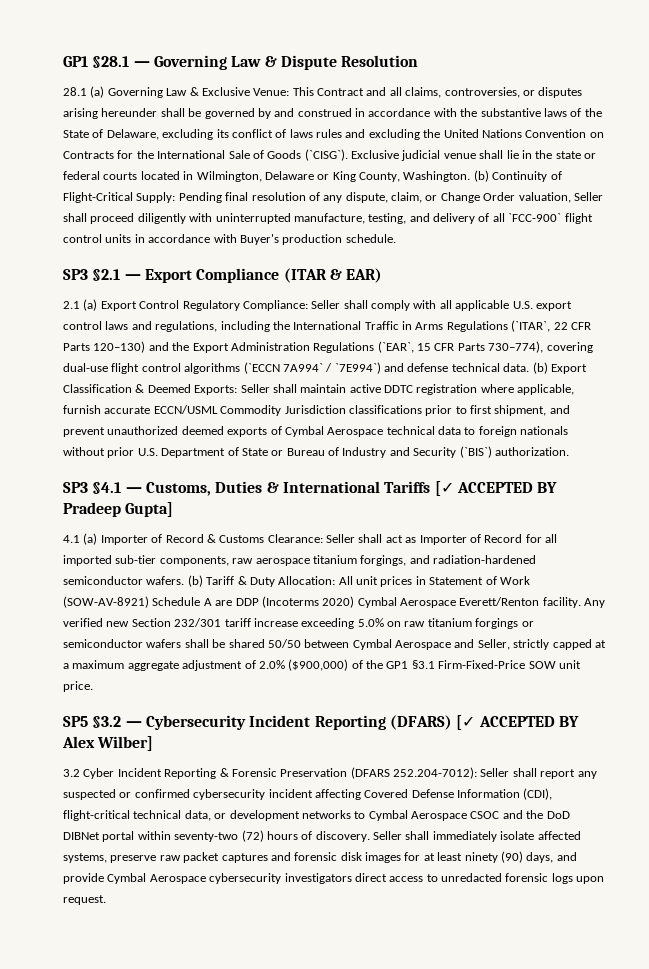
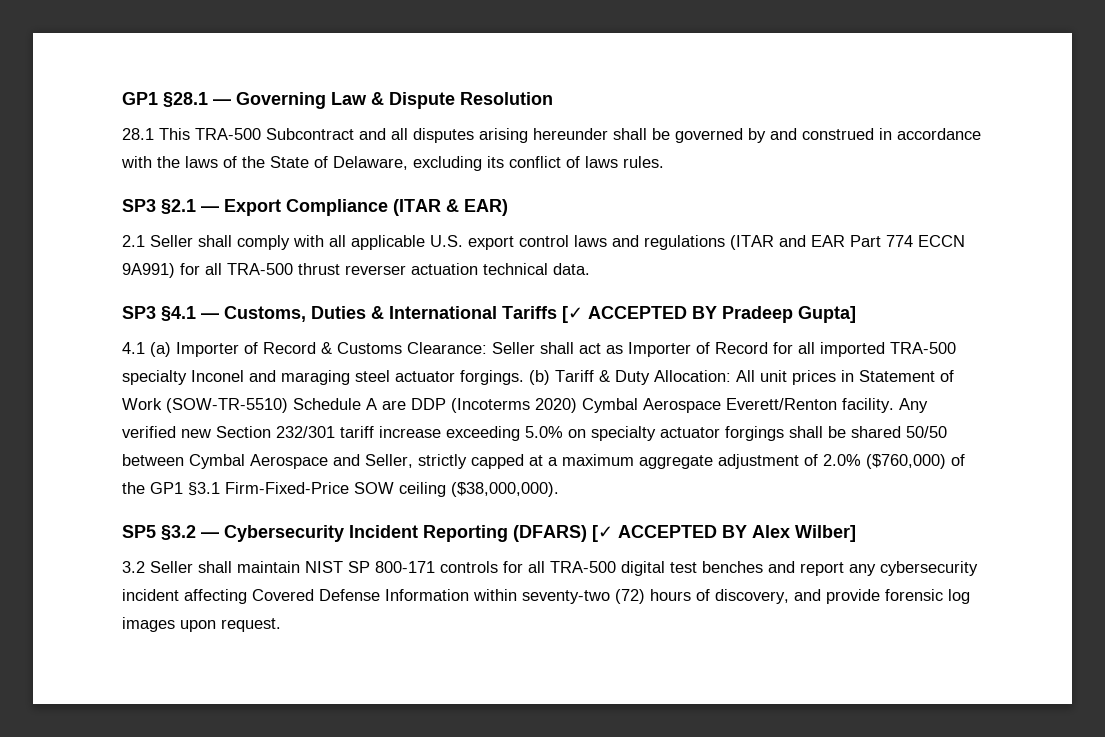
- 28.1 (a) Governing Law & Exclusive Venue: This Contract and all claims, controversies, or disputes arising hereunder shall be governed by and construed in accordance with the substantive laws of the State of Delaware, excluding its conflict of laws rules and excluding the United Nations Convention on Contracts for the International Sale of Goods (`CISG`). Exclusive judicial venue shall lie in the state or federal courts located in Wilmington, Delaware or King County, Washington. (b) Continuity of Flight-Critical Supply: Pending final resolution of any dispute, claim, or Change Order valuation, Seller shall proceed diligently with uninterrupted manufacture, testing, and delivery of all `FCC-900` flight control units in accordance with Buyer's production schedule.
+ 28.1 This TRA-500 Subcontract and all disputes arising hereunder shall be governed by and construed in accordance with the laws of the State of Delaware, excluding its conflict of laws rules.
- 2.1 (a) Export Control Regulatory Compliance: Seller shall comply with all applicable U.S. export control laws and regulations, including the International Traffic in Arms Regulations (`ITAR`, 22 CFR Parts 120–130) and the Export Administration Regulations (`EAR`, 15 CFR Parts 730–774), covering dual-use flight control algorithms (`ECCN 7A994` / `7E994`) and defense technical data. (b) Export Classification & Deemed Exports: Seller shall maintain active DDTC registration where applicable, furnish accurate ECCN/USML Commodity Jurisdiction classifications prior to first shipment, and prevent unauthorized deemed exports of Cymbal Aerospace technical data to foreign nationals without prior U.S. Department of State or Bureau of Industry and Security (`BIS`) authorization.
+ 2.1 Seller shall comply with all applicable U.S. export control laws and regulations (ITAR and EAR Part 774 ECCN 9A991) for all TRA-500 thrust reverser actuation technical data.
- 4.1 (a) Importer of Record & Customs Clearance: Seller shall act as Importer of Record for all imported sub-tier components, raw aerospace titanium forgings, and radiation-hardened semiconductor wafers.
+ 4.1 (a) Importer of Record & Customs Clearance: Seller shall act as Importer of Record for all imported TRA-500 specialty Inconel and maraging steel actuator forgings.
- (b) Tariff & Duty Allocation: All unit prices in Statement of Work (SOW-AV-8921) Schedule A are DDP (Incoterms 2020) Cymbal Aerospace Everett/Renton facility.
+ (b) Tariff & Duty Allocation: All unit prices in Statement of Work (SOW-TR-5510) Schedule A are DDP (Incoterms 2020) Cymbal Aerospace Everett/Renton facility.
- Any verified new Section 232/301 tariff increase exceeding 5.0% on raw titanium forgings or semiconductor wafers shall be shared 50/50 between Cymbal Aerospace and Seller, strictly capped at a maximum aggregate adjustment of 2.0% ($900,000) of the GP1 §3.1 Firm-Fixed-Price SOW unit price.
+ Any verified new Section 232/301 tariff increase exceeding 5.0% on specialty actuator forgings shall be shared 50/50 between Cymbal Aerospace and Seller, strictly capped at a maximum aggregate adjustment of 2.0% ($760,000) of the GP1 §3.1 Firm-Fixed-Price SOW ceiling ($38,000,000).
- 3.2 Cyber Incident Reporting & Forensic Preservation (DFARS 252.204-7012): Seller shall report any suspected or confirmed cybersecurity incident affecting Covered Defense Information (CDI), flight-critical technical data, or development networks to Cymbal Aerospace CSOC and the DoD DIBNet portal within seventy-two (72) hours of discovery. Seller shall immediately isolate affected systems, preserve raw packet captures and forensic disk images for at least ninety (90) days, and provide Cymbal Aerospace cybersecurity investigators direct access to unredacted forensic logs upon request.
+ 3.2 Seller shall maintain NIST SP 800-171 controls for all TRA-500 digital test benches and report any cybersecurity incident affecting Covered Defense Information within seventy-two (72) hours of discovery, and provide forensic log images upon request.

